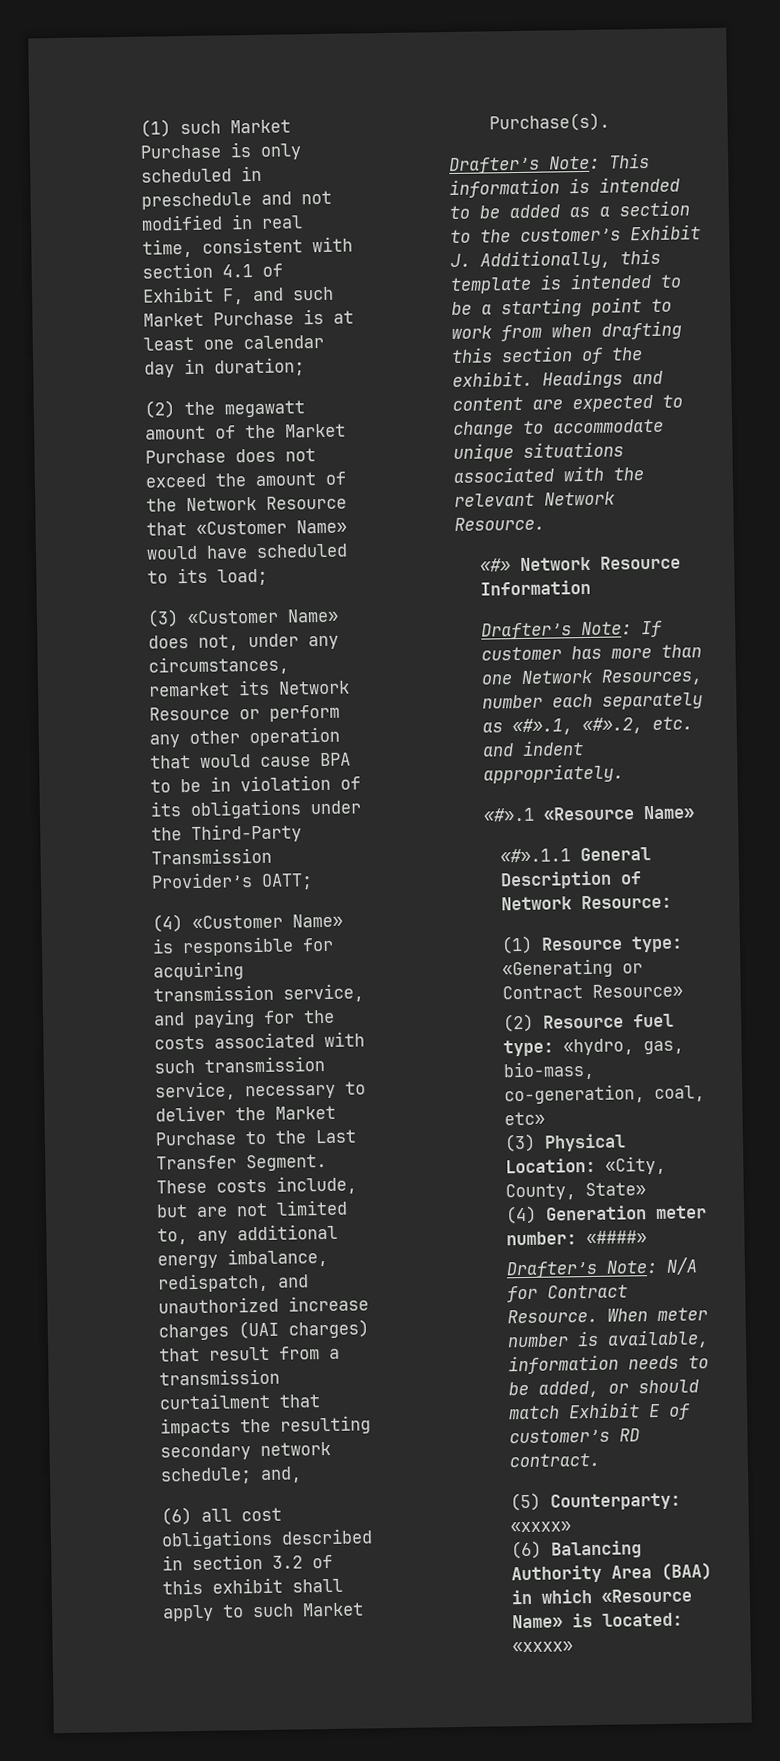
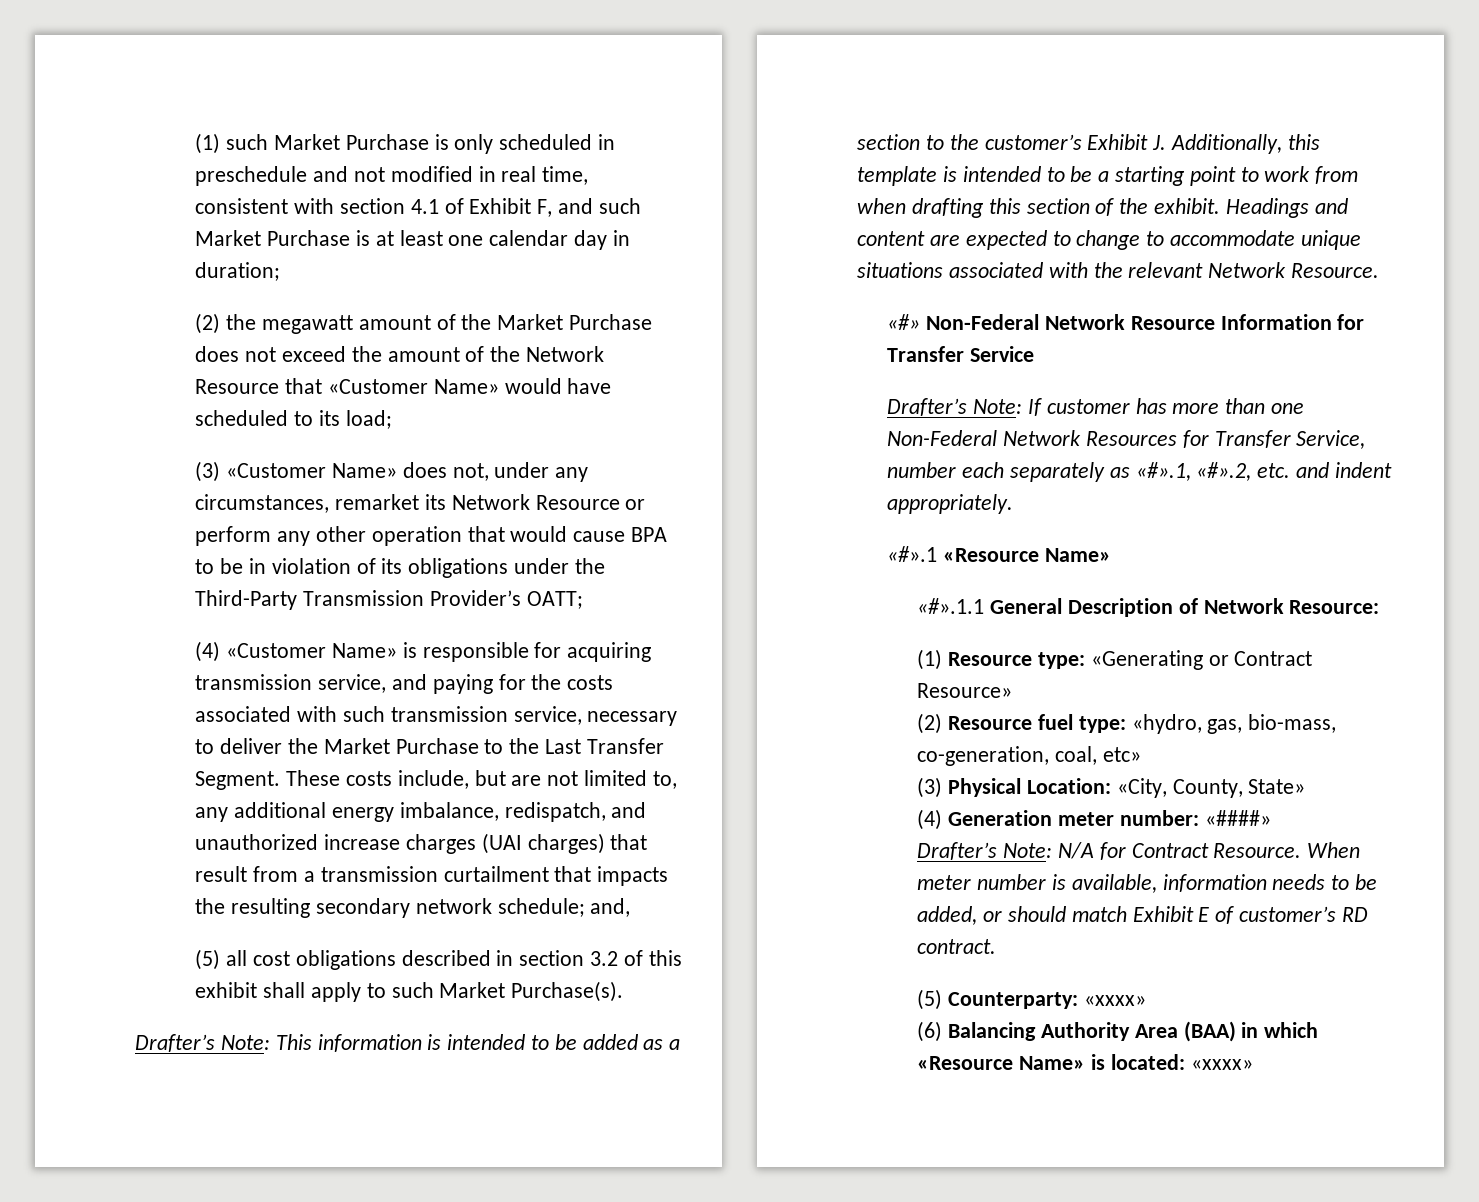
- (6) all cost obligations described in section 3.2 of this exhibit shall apply to such Market Purchase(s).
+ (5) all cost obligations described in section 3.2 of this exhibit shall apply to such Market Purchase(s).
- «#» Network Resource Information
+ «#» Non-Federal Network Resource Information for Transfer Service
- Drafter’s Note: If customer has more than one Network Resources, number each separately as «#».1, «#».2, etc. and indent appropriately.
+ Drafter’s Note: If customer has more than one Non-Federal Network Resources for Transfer Service, number each separately as «#».1, «#».2, etc. and indent appropriately.

